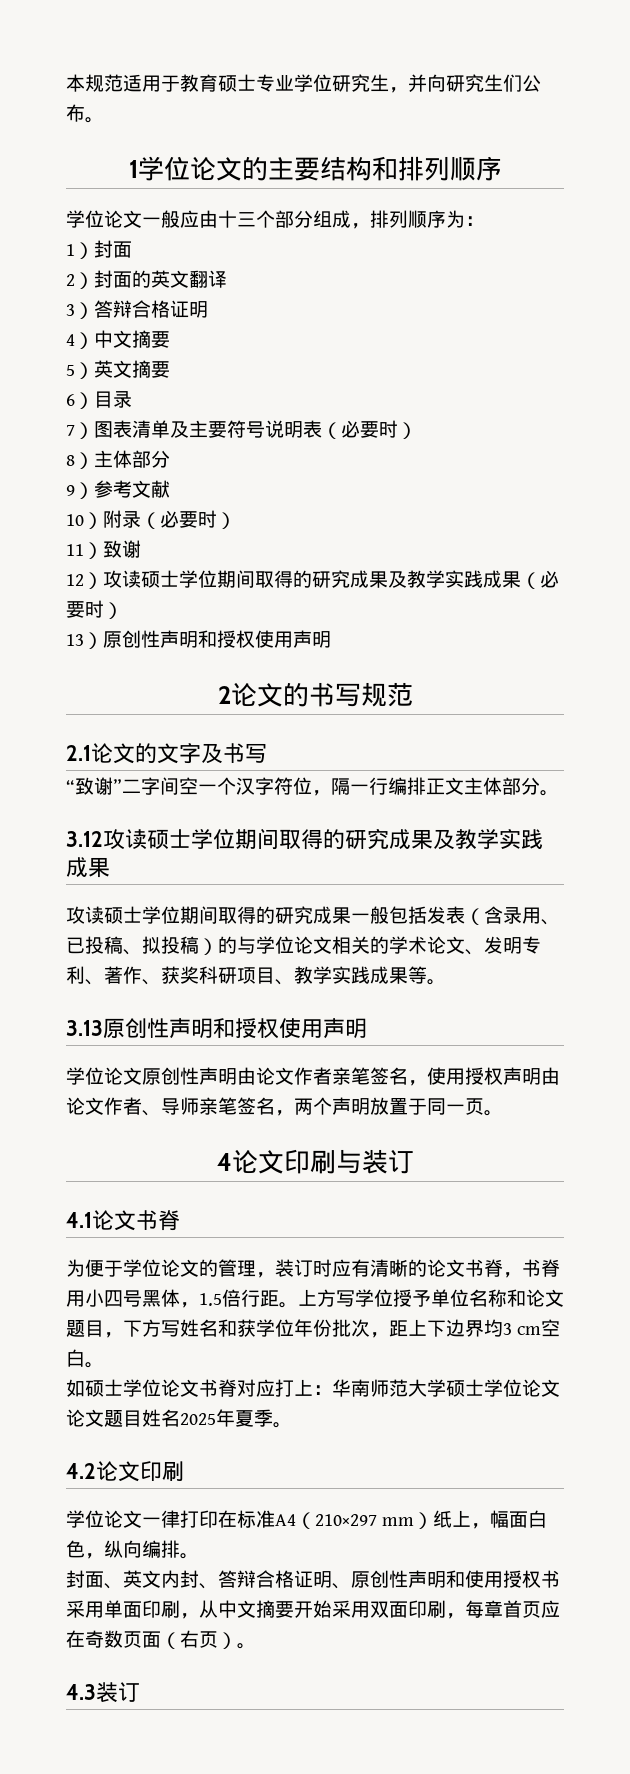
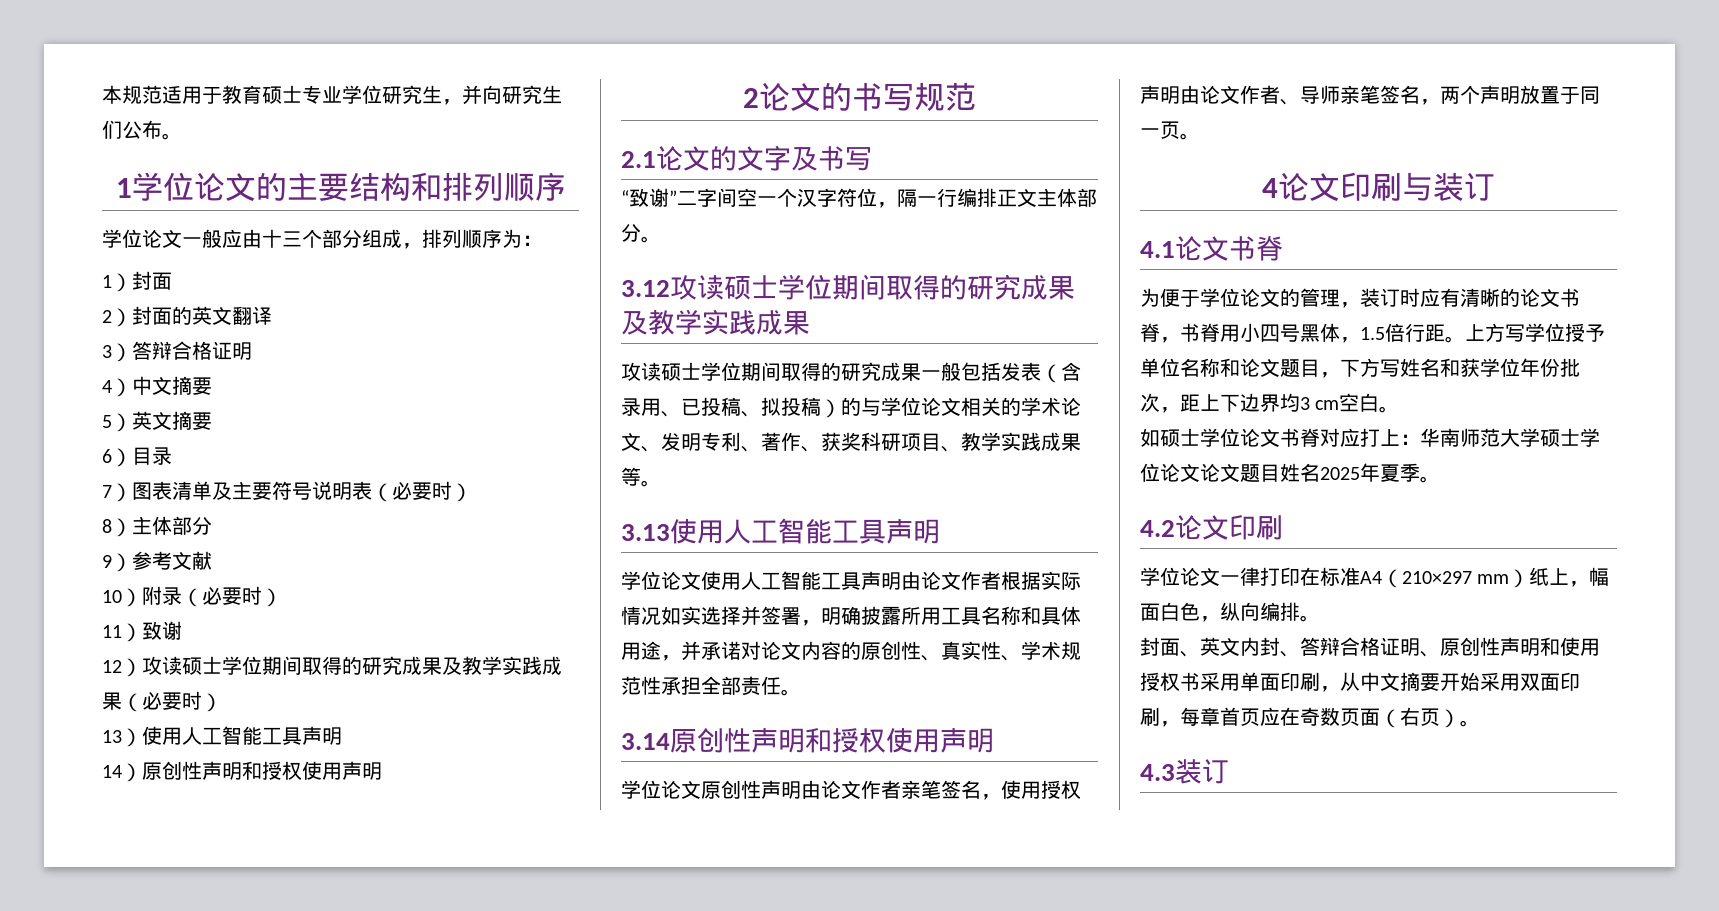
- 13）原创性声明和授权使用声明
+ 13）使用人工智能工具声明
+ 14）原创性声明和授权使用声明
- 3.13原创性声明和授权使用声明
+ 3.13使用人工智能工具声明
+ 学位论文使用人工智能工具声明由论文作者根据实际情况如实选择并签署，明确披露所用工具名称和具体用途，并承诺对论文内容的原创性、真实性、学术规范性承担全部责任。
+ 3.14原创性声明和授权使用声明

